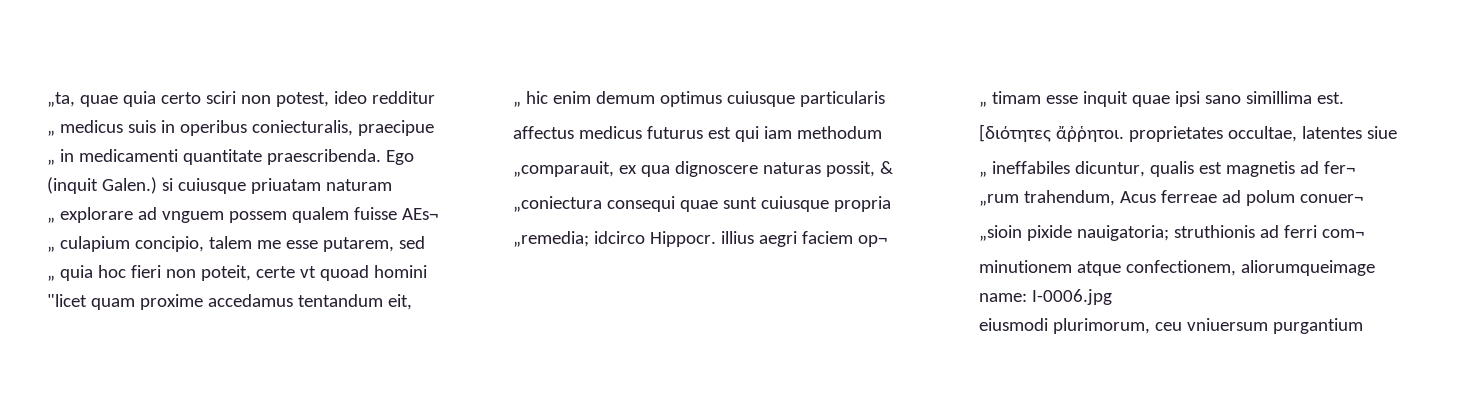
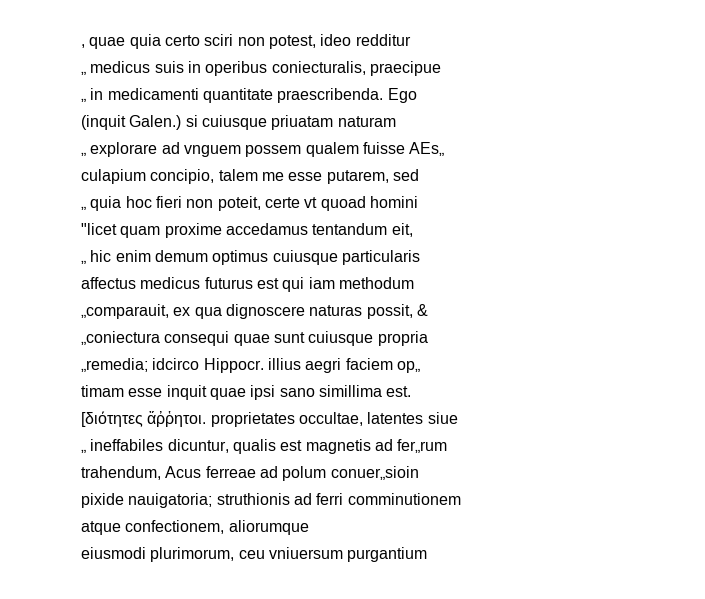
- „ta, quae quia certo sciri non potest, ideo redditur
+ , quae quia certo sciri non potest, ideo redditur
- „ explorare ad vnguem possem qualem fuisse AEs¬
- „ culapium concipio, talem me esse putarem, sed
+ „ explorare ad vnguem possem qualem fuisse AEs„
+ culapium concipio, talem me esse putarem, sed
- „remedia; idcirco Hippocr. illius aegri faciem op¬
- „ timam esse inquit quae ipsi sano simillima est.
+ „remedia; idcirco Hippocr. illius aegri faciem op„
+ timam esse inquit quae ipsi sano simillima est.
- „ ineffabiles dicuntur, qualis est magnetis ad fer¬
- „rum trahendum, Acus ferreae ad polum conuer¬
- „sioin pixide nauigatoria; struthionis ad ferri com¬
- minutionem atque confectionem, aliorumqueimage name: Ι-0006.jpg
+ „ ineffabiles dicuntur, qualis est magnetis ad fer„rum
+ trahendum, Acus ferreae ad polum conuer„sioin
+ pixide nauigatoria; struthionis ad ferri comminutionem
+ atque confectionem, aliorumque

